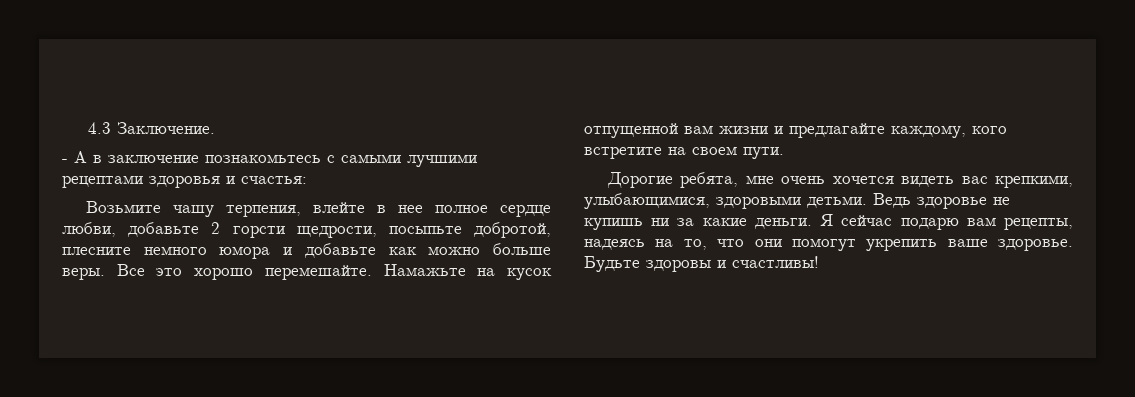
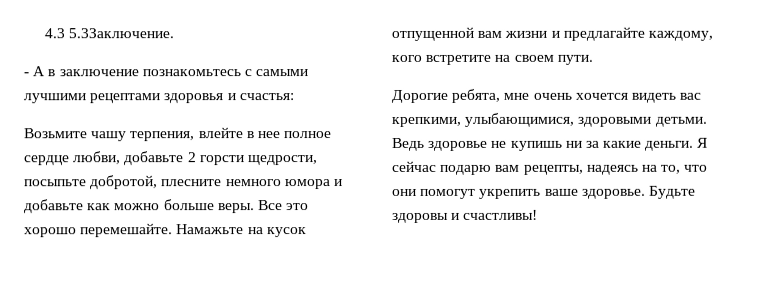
- 4.3 Заключение.
+ 4.3 5.3Заключение.

